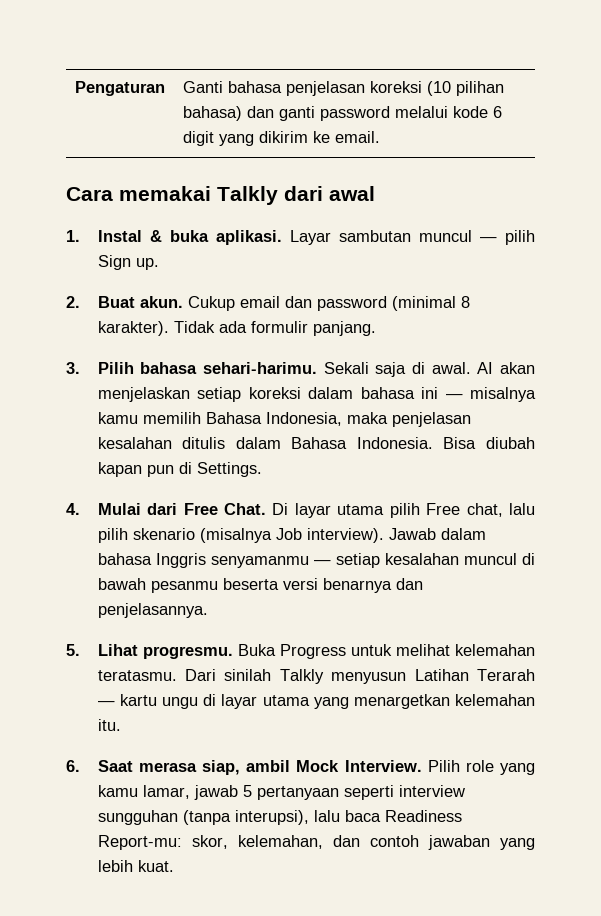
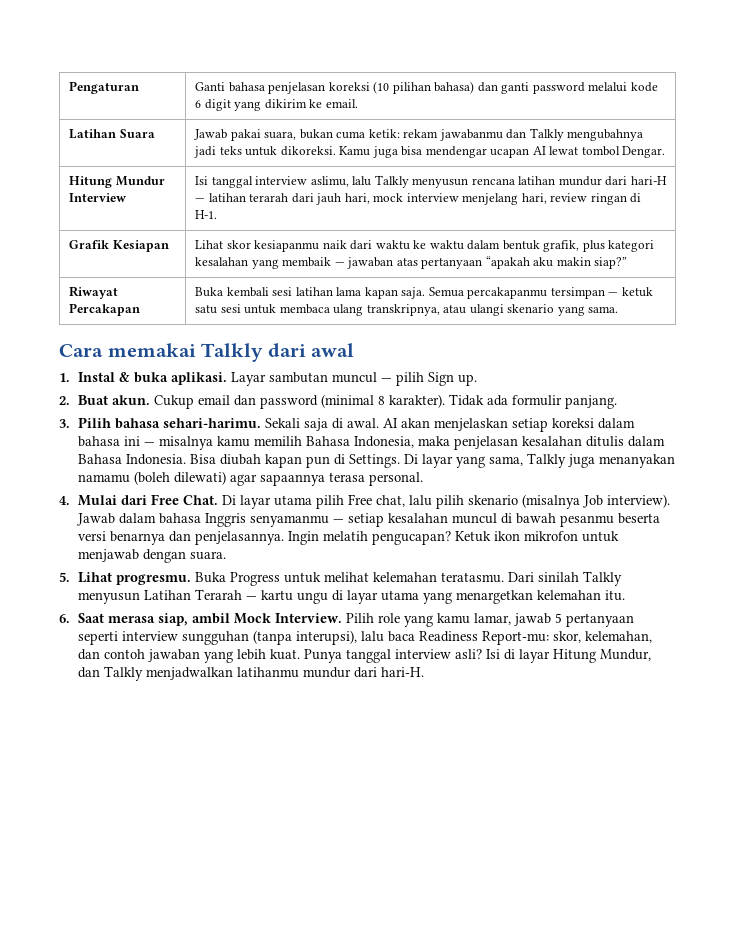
+ Latihan Suara | Jawab pakai suara, bukan cuma ketik: rekam jawabanmu dan Talkly mengubahnya jadi teks untuk dikoreksi. Kamu juga bisa mendengar ucapan AI lewat tombol Dengar.
+ Hitung Mundur Interview | Isi tanggal interview aslimu, lalu Talkly menyusun rencana latihan mundur dari hari-H — latihan terarah dari jauh hari, mock interview menjelang hari, review ringan di H-1.
+ Grafik Kesiapan | Lihat skor kesiapanmu naik dari waktu ke waktu dalam bentuk grafik, plus kategori kesalahan yang membaik — jawaban atas pertanyaan “apakah aku makin siap?”
+ Riwayat Percakapan | Buka kembali sesi latihan lama kapan saja. Semua percakapanmu tersimpan — ketuk satu sesi untuk membaca ulang transkripnya, atau ulangi skenario yang sama.
+ Di layar yang sama, Talkly juga menanyakan namamu (boleh dilewati) agar sapaannya terasa personal.
+ Ingin melatih pengucapan? Ketuk ikon mikrofon untuk menjawab dengan suara.
+ Punya tanggal interview asli? Isi di layar Hitung Mundur, dan Talkly menjadwalkan latihanmu mundur dari hari-H.

